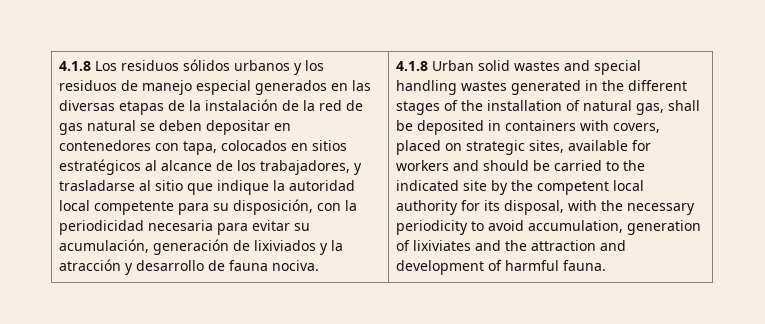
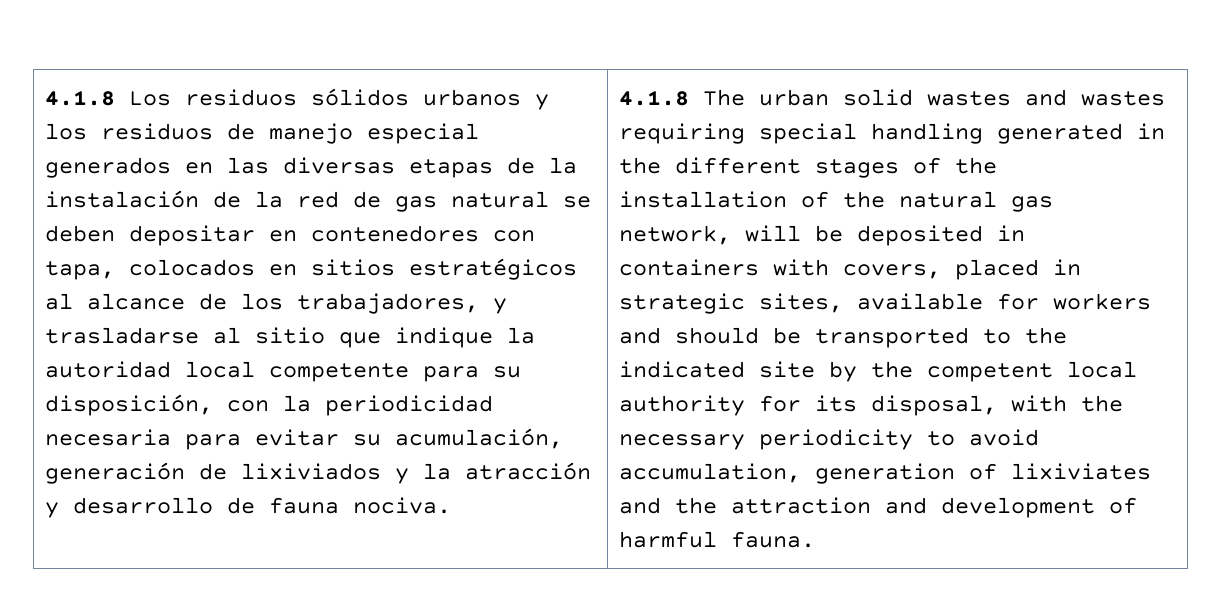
- 4.1.8 Urban solid wastes and special handling wastes generated in the different stages of the installation of natural gas, shall be deposited in containers with covers, placed on strategic sites, available for workers and should be carried to the indicated site by the competent local authority for its disposal, with the necessary periodicity to avoid accumulation, generation of lixiviates and the attraction and development of harmful fauna.
+ 4.1.8 The urban solid wastes and wastes requiring special handling generated in the different stages of the installation of the natural gas network, will be deposited in containers with covers, placed in strategic sites, available for workers and should be transported to the indicated site by the competent local authority for its disposal, with the necessary periodicity to avoid accumulation, generation of lixiviates and the attraction and development of harmful fauna.

